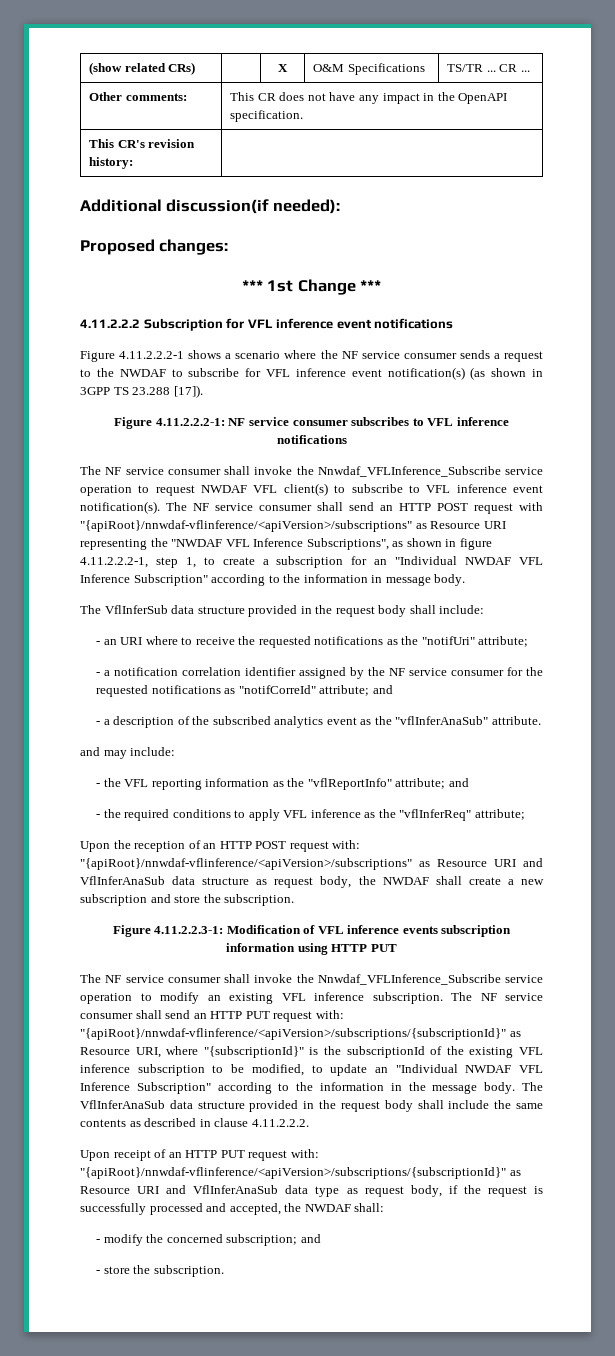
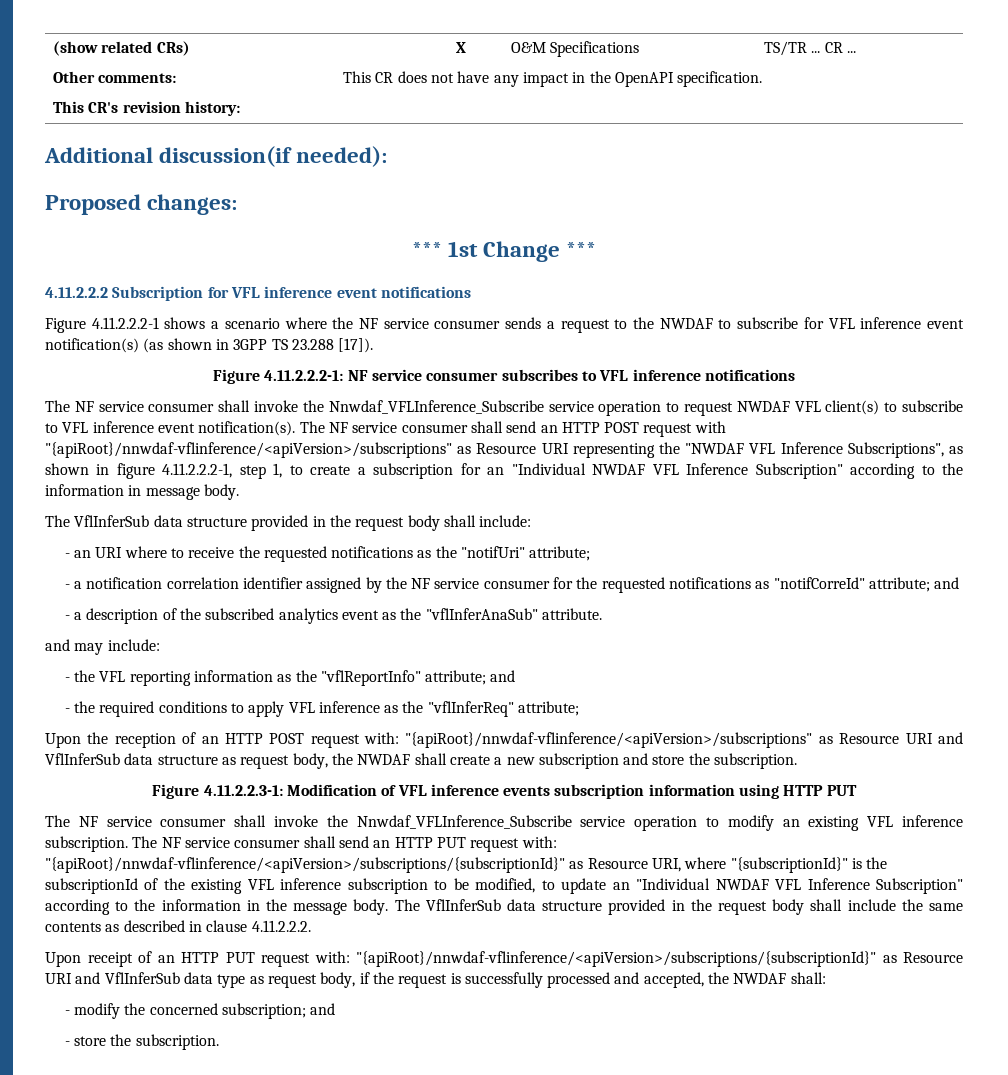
- Upon the reception of an HTTP POST request with: "{apiRoot}/nnwdaf-vflinference/<apiVersion>/subscriptions" as Resource URI and VflInferAnaSub data structure as request body, the NWDAF shall create a new subscription and store the subscription.
+ Upon the reception of an HTTP POST request with: "{apiRoot}/nnwdaf-vflinference/<apiVersion>/subscriptions" as Resource URI and VflInferSub data structure as request body, the NWDAF shall create a new subscription and store the subscription.
- The VflInferAnaSub data structure provided in the request body shall include the same contents as described in clause 4.11.2.2.2.
+ The VflInferSub data structure provided in the request body shall include the same contents as described in clause 4.11.2.2.2.
- Upon receipt of an HTTP PUT request with: "{apiRoot}/nnwdaf-vflinference/<apiVersion>/subscriptions/{subscriptionId}" as Resource URI and VflInferAnaSub data type as request body, if the request is successfully processed and accepted, the NWDAF shall:
+ Upon receipt of an HTTP PUT request with: "{apiRoot}/nnwdaf-vflinference/<apiVersion>/subscriptions/{subscriptionId}" as Resource URI and VflInferSub data type as request body, if the request is successfully processed and accepted, the NWDAF shall:

